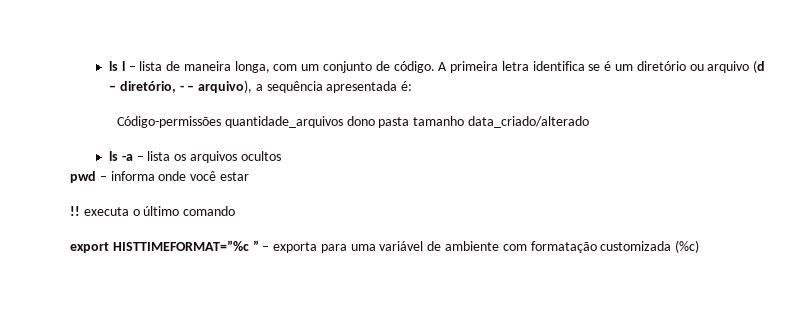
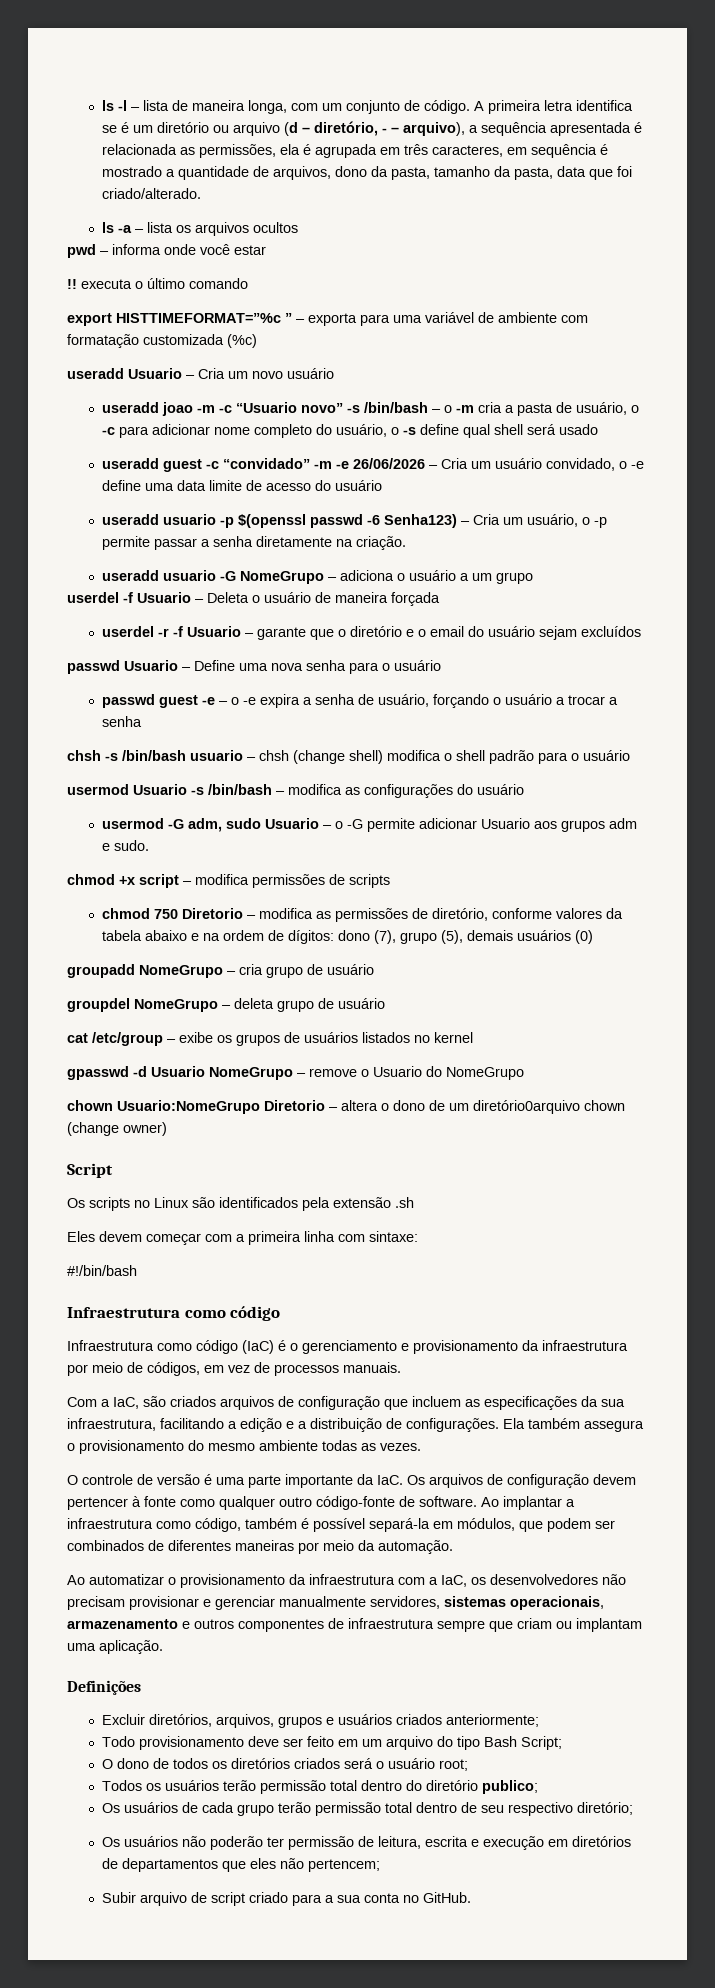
- ls l – lista de maneira longa, com um conjunto de código.
+ ls -l – lista de maneira longa, com um conjunto de código.
- A primeira letra identifica se é um diretório ou arquivo (d – diretório, - – arquivo), a sequência apresentada é:
- Código-permissões quantidade_arquivos dono pasta tamanho data_criado/alterado
+ A primeira letra identifica se é um diretório ou arquivo (d – diretório, - – arquivo), a sequência apresentada é relacionada as permissões, ela é agrupada em três caracteres, em sequência é mostrado a quantidade de arquivos, dono da pasta, tamanho da pasta, data que foi criado/alterado.
+ useradd Usuario – Cria um novo usuário
+ useradd joao -m -c “Usuario novo” -s /bin/bash – o -m cria a pasta de usuário, o -c para adicionar nome completo do usuário, o -s define qual shell será usado
+ useradd guest -c “convidado” -m -e 26/06/2026 – Cria um usuário convidado, o -e define uma data limite de acesso do usuário
+ useradd usuario -p $(openssl passwd -6 Senha123) – Cria um usuário, o -p permite passar a senha diretamente na criação.
+ useradd usuario -G NomeGrupo – adiciona o usuário a um grupo
+ userdel -f Usuario – Deleta o usuário de maneira forçada
+ userdel -r -f Usuario – garante que o diretório e o email do usuário sejam excluídos
+ passwd Usuario – Define uma nova senha para o usuário
+ passwd guest -e – o -e expira a senha de usuário, forçando o usuário a trocar a senha
+ chsh -s /bin/bash usuario – chsh (change shell) modifica o shell padrão para o usuário
+ usermod Usuario -s /bin/bash – modifica as configurações do usuário
+ usermod -G adm, sudo Usuario – o -G permite adicionar Usuario aos grupos adm e sudo.
+ chmod +x script – modifica permissões de scripts
+ chmod 750 Diretorio – modifica as permissões de diretório, conforme valores da tabela abaixo e na ordem de dígitos: dono (7), grupo (5), demais usuários (0)
+ groupadd NomeGrupo – cria grupo de usuário
+ groupdel NomeGrupo – deleta grupo de usuário
+ cat /etc/group – exibe os grupos de usuários listados no kernel
+ gpasswd -d Usuario NomeGrupo – remove o Usuario do NomeGrupo
+ chown Usuario:NomeGrupo Diretorio – altera o dono de um diretório0arquivo chown (change owner)
+ Script
+ Os scripts no Linux são identificados pela extensão .sh
+ Eles devem começar com a primeira linha com sintaxe:
+ #!/bin/bash
+ Infraestrutura como código
+ Infraestrutura como código (IaC) é o gerenciamento e provisionamento da infraestrutura por meio de códigos, em vez de processos manuais.
+ Com a IaC, são criados arquivos de configuração que incluem as especificações da sua infraestrutura, facilitando a edição e a distribuição de configurações. Ela também assegura o provisionamento do mesmo ambiente todas as vezes.
+ O controle de versão é uma parte importante da IaC. Os arquivos de configuração devem pertencer à fonte como qualquer outro código-fonte de software. Ao implantar a infraestrutura como código, também é possível separá-la em módulos, que podem ser combinados de diferentes maneiras por meio da automação.
+ Ao automatizar o provisionamento da infraestrutura com a IaC, os desenvolvedores não precisam provisionar e gerenciar manualmente servidores, sistemas operacionais, armazenamento e outros componentes de infraestrutura sempre que criam ou implantam uma aplicação.
+ Definições
+ Excluir diretórios, arquivos, grupos e usuários criados anteriormente;
+ Todo provisionamento deve ser feito em um arquivo do tipo Bash Script;
+ O dono de todos os diretórios criados será o usuário root;
+ Todos os usuários terão permissão total dentro do diretório publico;
+ Os usuários de cada grupo terão permissão total dentro de seu respectivo diretório;
+ Os usuários não poderão ter permissão de leitura, escrita e execução em diretórios de departamentos que eles não pertencem;
+ Subir arquivo de script criado para a sua conta no GitHub.

